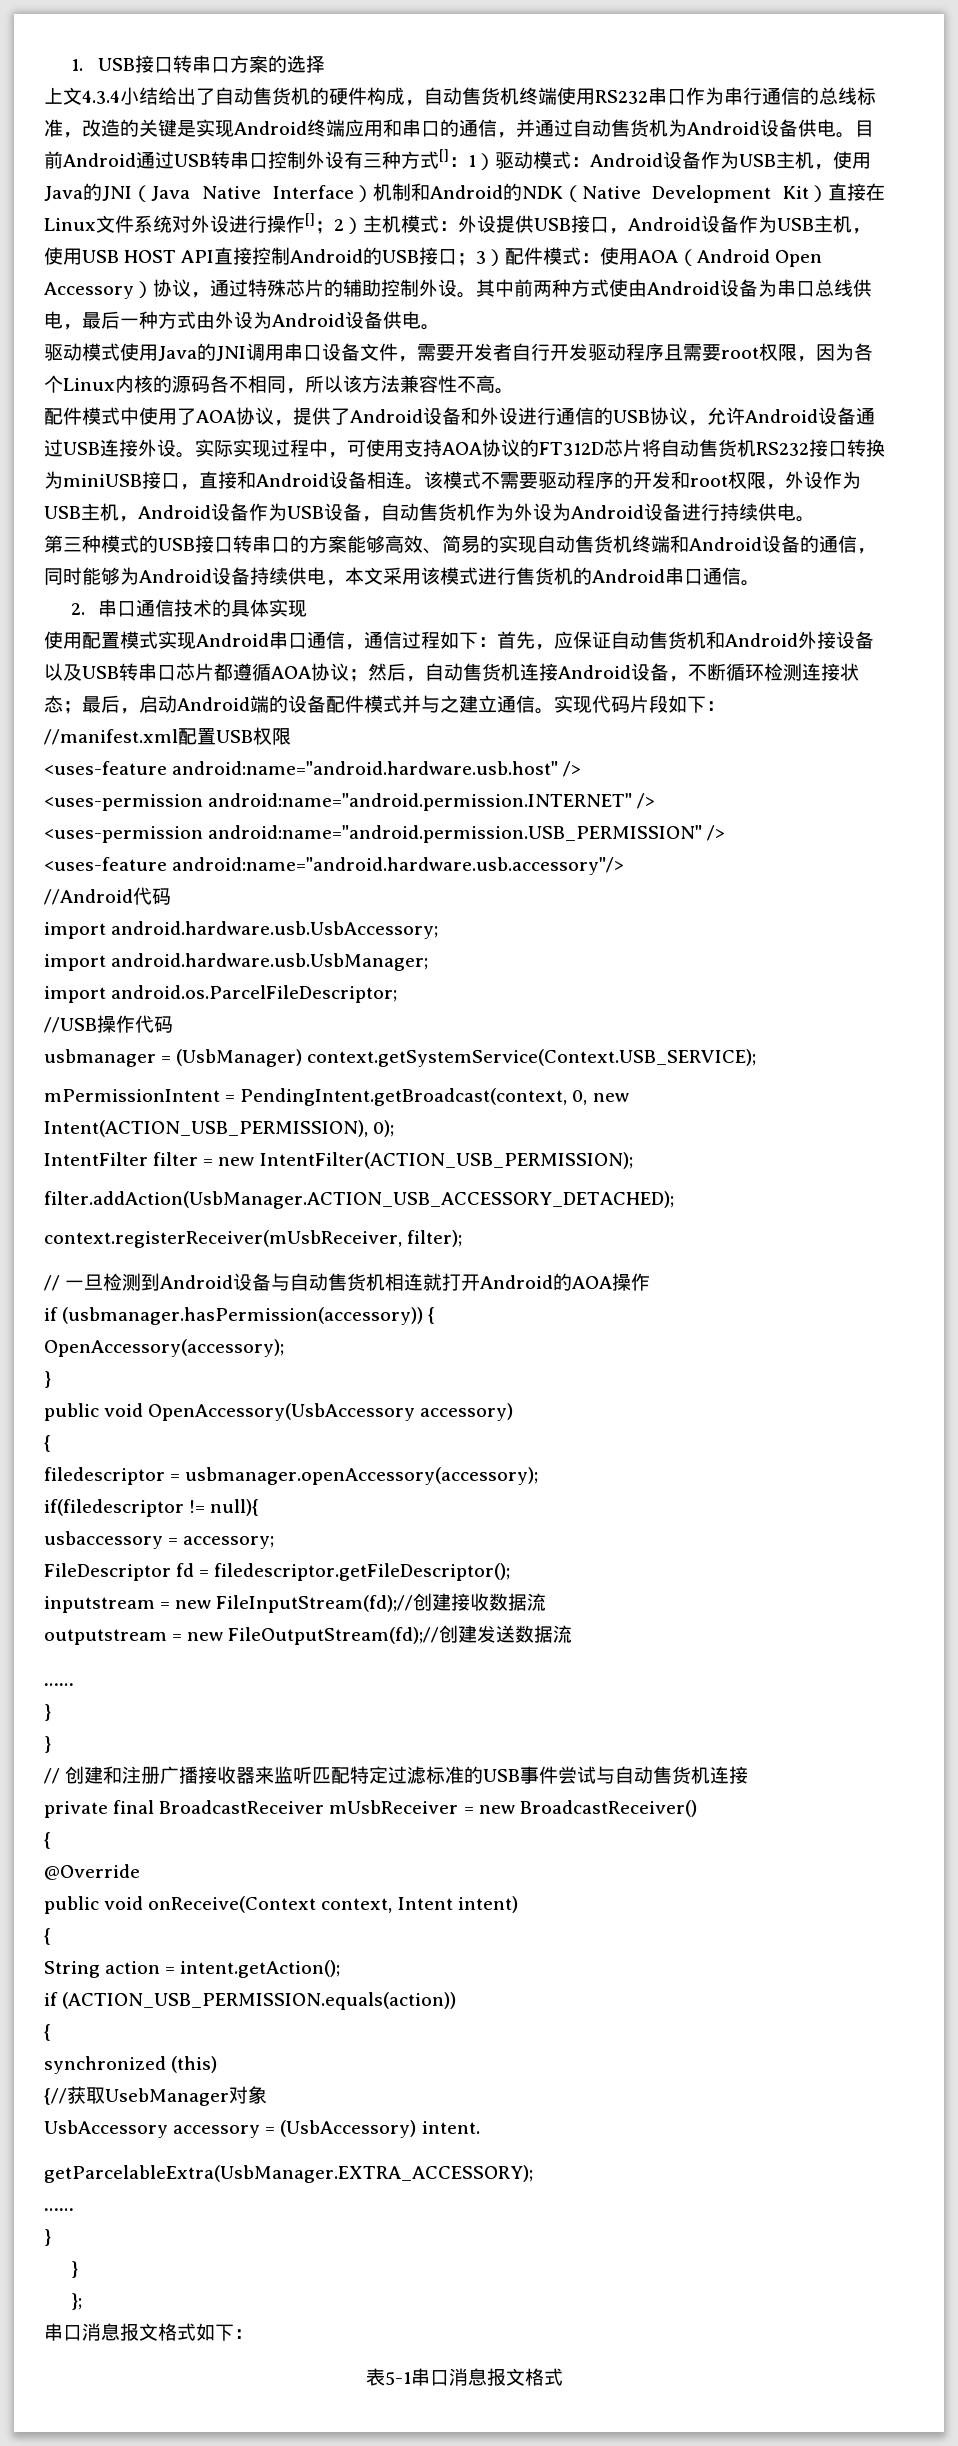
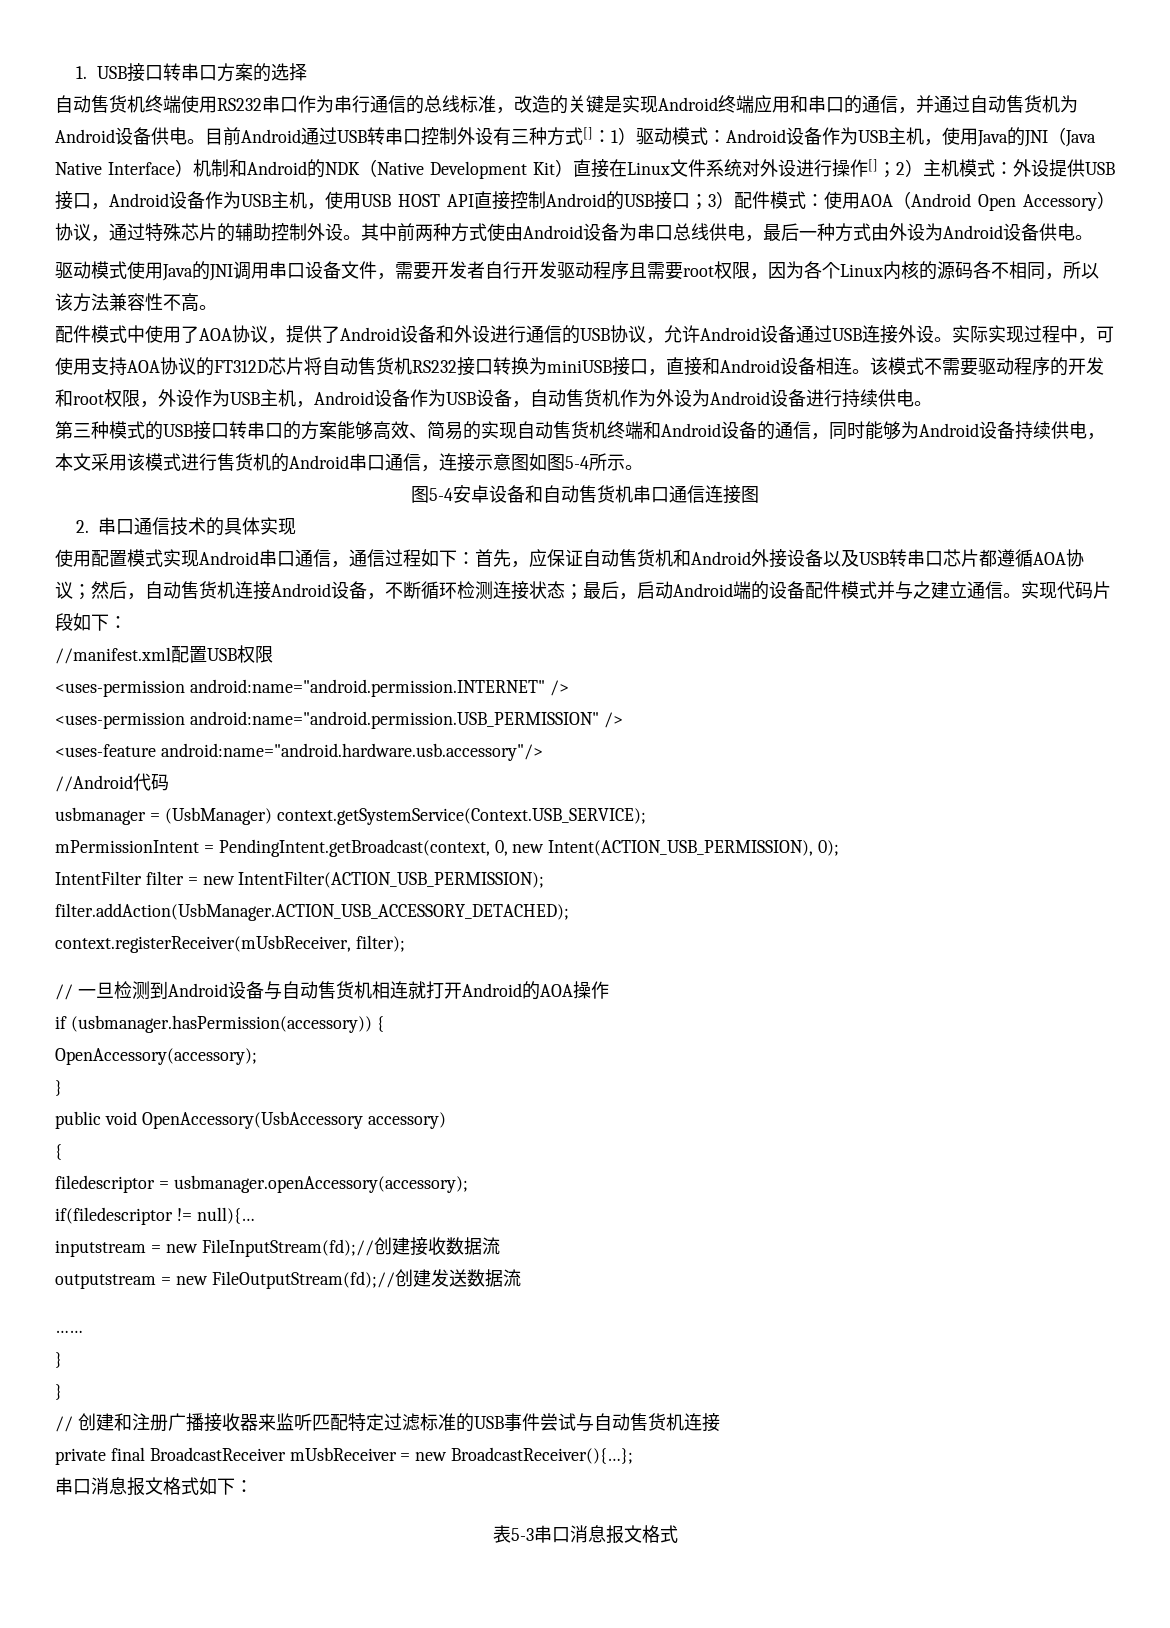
- 上文4.3.4小结给出了自动售货机的硬件构成，自动售货机终端使用RS232串口作为串行通信的总线标准，改造的关键是实现Android终端应用和串口的通信，并通过自动售货机为Android设备供电。
+ 自动售货机终端使用RS232串口作为串行通信的总线标准，改造的关键是实现Android终端应用和串口的通信，并通过自动售货机为Android设备供电。
- 第三种模式的USB接口转串口的方案能够高效、简易的实现自动售货机终端和Android设备的通信，同时能够为Android设备持续供电，本文采用该模式进行售货机的Android串口通信。
+ 第三种模式的USB接口转串口的方案能够高效、简易的实现自动售货机终端和Android设备的通信，同时能够为Android设备持续供电，本文采用该模式进行售货机的Android串口通信，连接示意图如图5-4所示。
+ 图5-4安卓设备和自动售货机串口通信连接图
- <uses-feature android:name="android.hardware.usb.host" />
- import android.hardware.usb.UsbAccessory;
- import android.hardware.usb.UsbManager;
- import android.os.ParcelFileDescriptor;
- //USB操作代码
- if(filedescriptor != null){
- usbaccessory = accessory;
- FileDescriptor fd = filedescriptor.getFileDescriptor();
+ if(filedescriptor != null){…
- private final BroadcastReceiver mUsbReceiver = new BroadcastReceiver()
- {
- @Override
- public void onReceive(Context context, Intent intent)
- {
- String action = intent.getAction();
- if (ACTION_USB_PERMISSION.equals(action))
- {
- synchronized (this)
- {//获取UsebManager对象
- UsbAccessory accessory = (UsbAccessory) intent.
- getParcelableExtra(UsbManager.EXTRA_ACCESSORY);
- ……
- }
- }
- };
+ private final BroadcastReceiver mUsbReceiver = new BroadcastReceiver(){…};
- 表5-1串口消息报文格式
+ 表5-3串口消息报文格式

